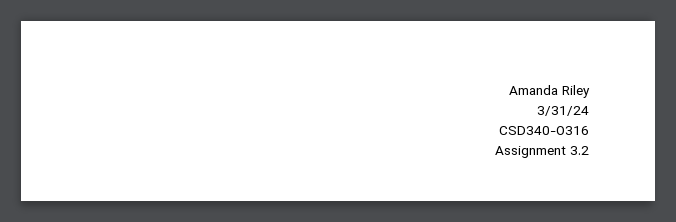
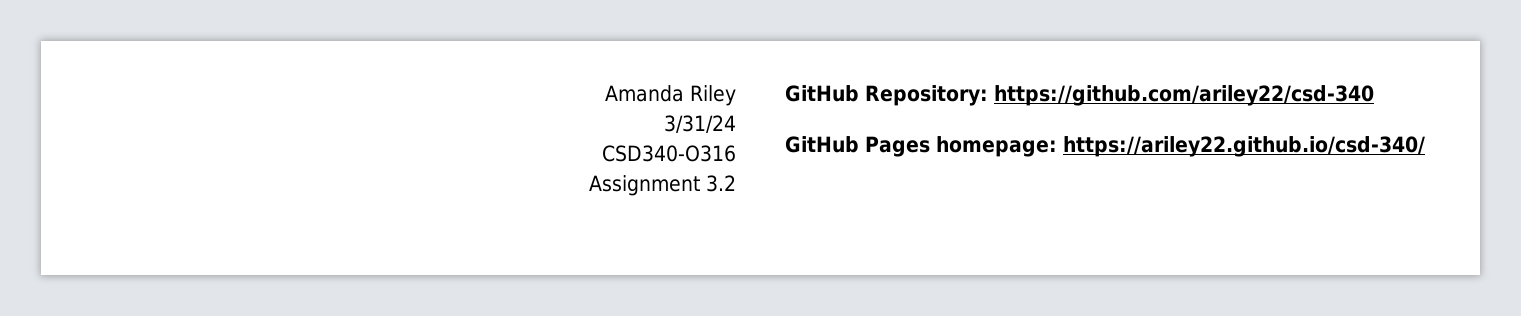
+ GitHub Repository: https://github.com/ariley22/csd-340
+ GitHub Pages homepage: https://ariley22.github.io/csd-340/

